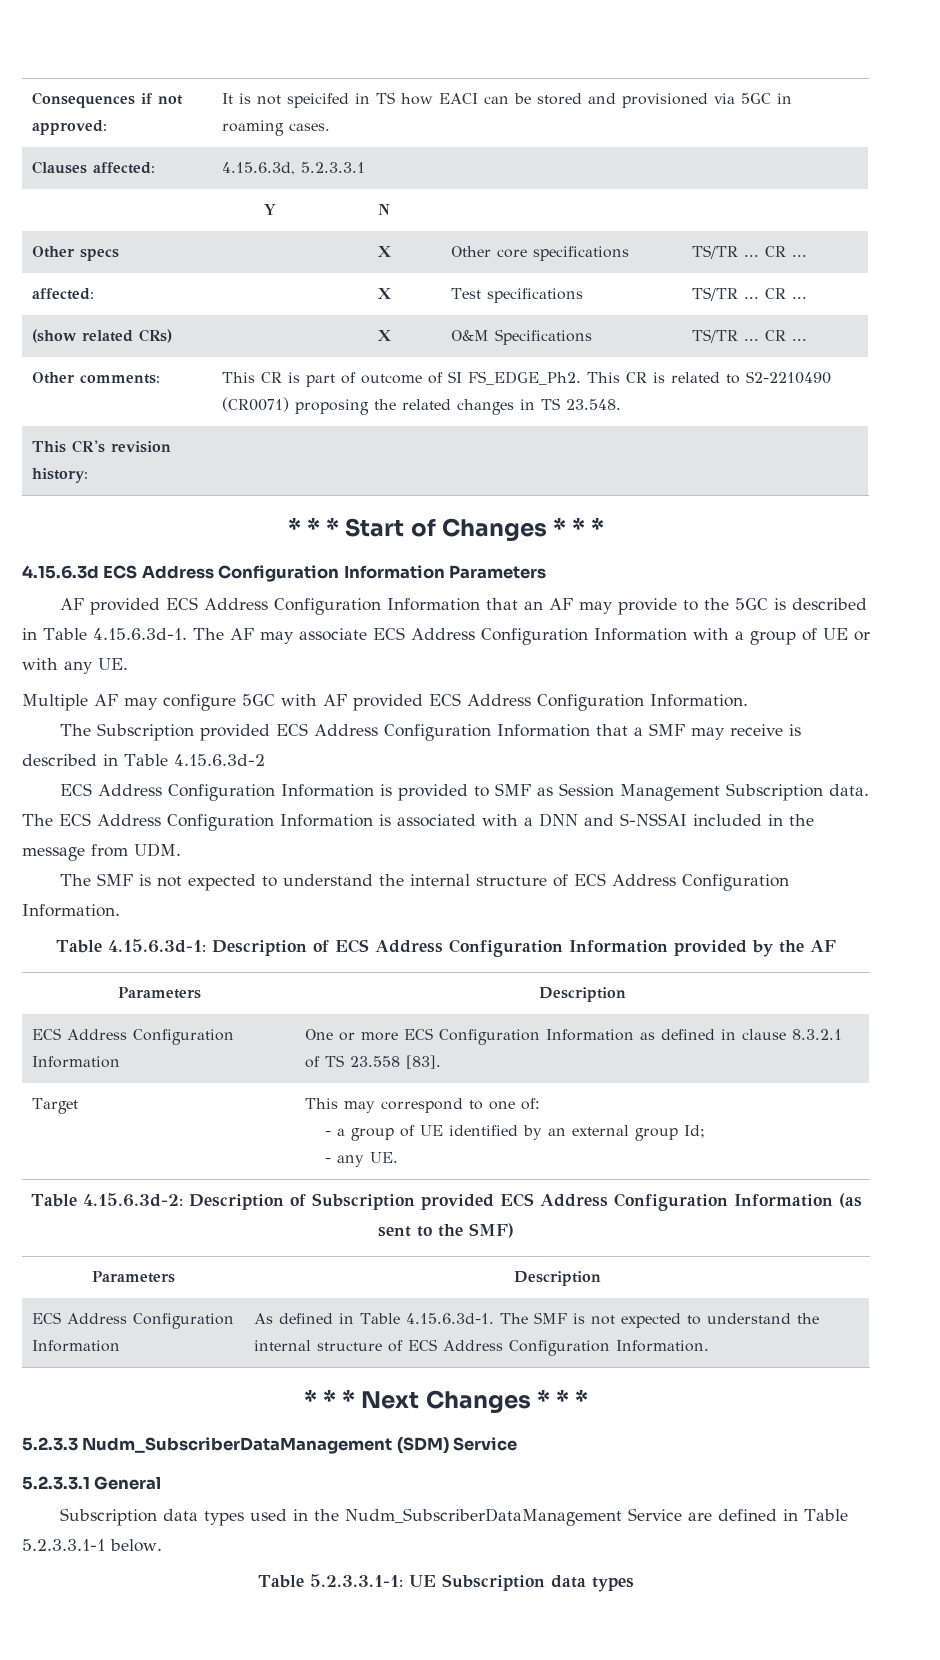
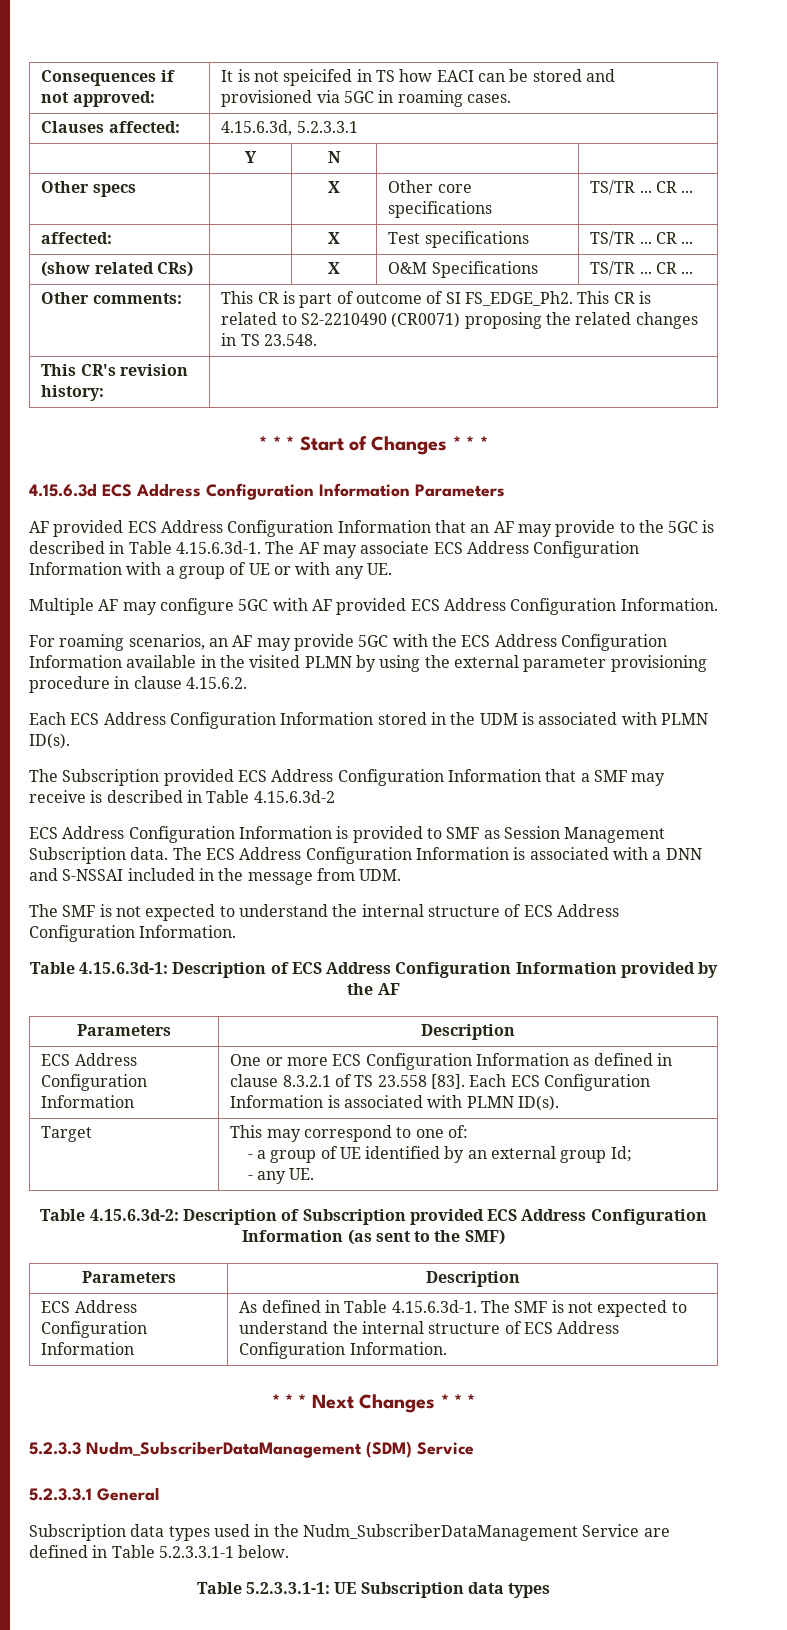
+ For roaming scenarios, an AF may provide 5GC with the ECS Address Configuration Information available in the visited PLMN by using the external parameter provisioning procedure in clause 4.15.6.2.
+ Each ECS Address Configuration Information stored in the UDM is associated with PLMN ID(s).
- ECS Address Configuration Information | One or more ECS Configuration Information as defined in clause 8.3.2.1 of TS 23.558 [83].
+ ECS Address Configuration Information | One or more ECS Configuration Information as defined in clause 8.3.2.1 of TS 23.558 [83]. Each ECS Configuration Information is associated with PLMN ID(s).

